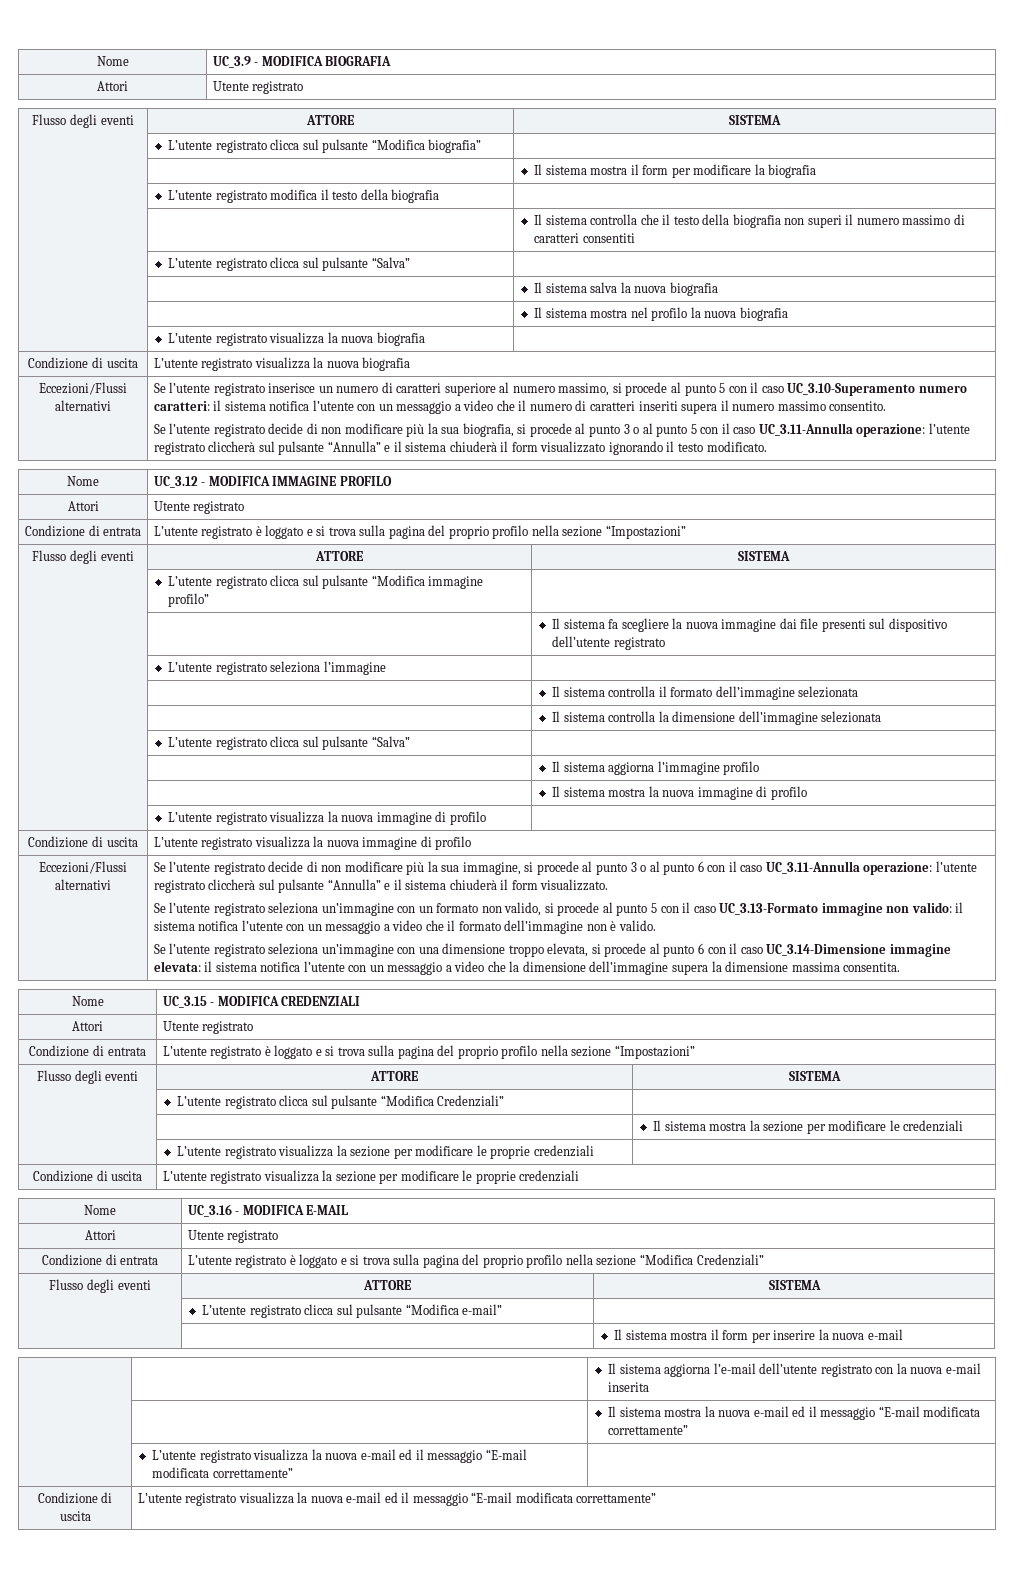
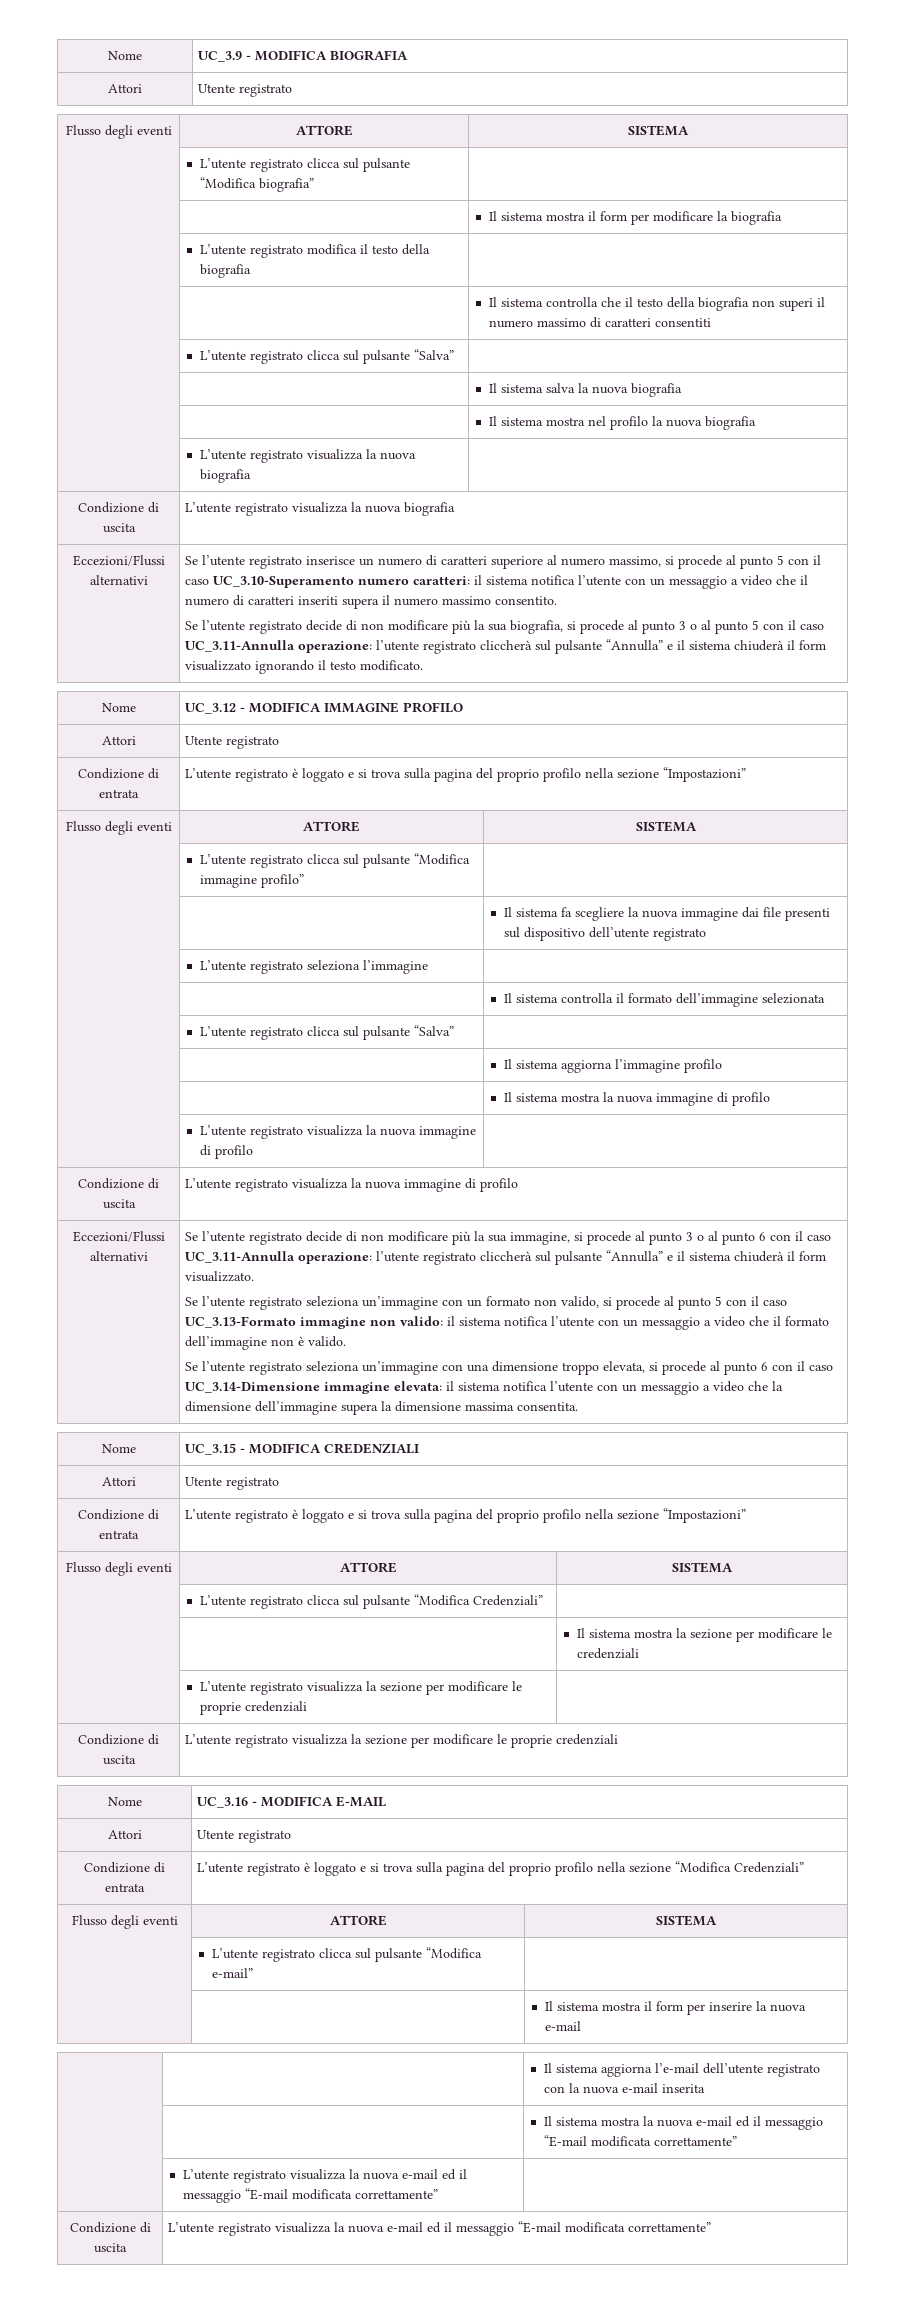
- | | Il sistema controlla la dimensione dell’immagine selezionata

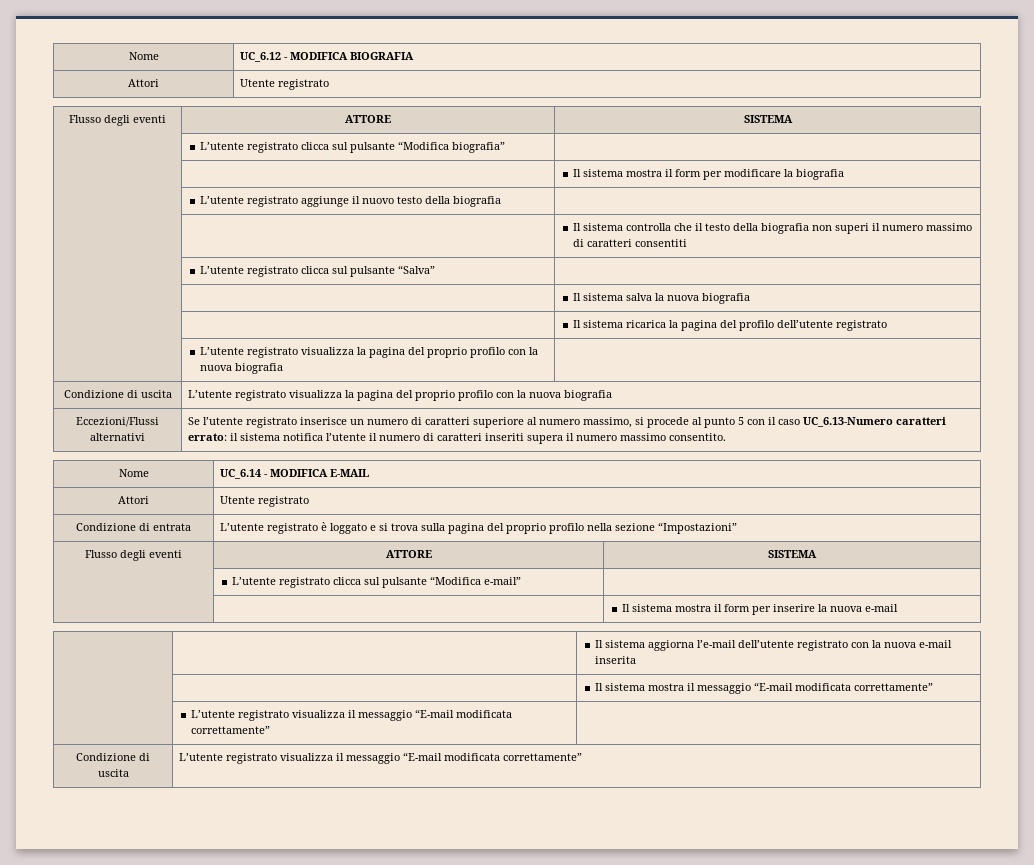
- Nome | UC_3.9 - MODIFICA BIOGRAFIA
+ Nome | UC_6.12 - MODIFICA BIOGRAFIA
- | L’utente registrato modifica il testo della biografia |
+ | L’utente registrato aggiunge il nuovo testo della biografia |
- | | Il sistema mostra nel profilo la nuova biografia
- | L’utente registrato visualizza la nuova biografia |
+ | | Il sistema ricarica la pagina del profilo dell’utente registrato
+ | L’utente registrato visualizza la pagina del proprio profilo con la nuova biografia |
- Condizione di uscita | L’utente registrato visualizza la nuova biografia
+ Condizione di uscita | L’utente registrato visualizza la pagina del proprio profilo con la nuova biografia
- Se l’utente registrato inserisce un numero di caratteri superiore al numero massimo, si procede al punto 5 con il caso UC_3.10-Superamento numero caratteri: il sistema notifica l’utente con un messaggio a video che il numero di caratteri inseriti supera il numero massimo consentito.
+ Se l’utente registrato inserisce un numero di caratteri superiore al numero massimo, si procede al punto 5 con il caso UC_6.13-Numero caratteri errato: il sistema notifica l’utente il numero di caratteri inseriti supera il numero massimo consentito.
- Se l’utente registrato decide di non modificare più la sua biografia, si procede al punto 3 o al punto 5 con il caso UC_3.11-Annulla operazione: l’utente registrato cliccherà sul pulsante “Annulla” e il sistema chiuderà il form visualizzato ignorando il testo modificato.
- Nome | UC_3.12 - MODIFICA IMMAGINE PROFILO
- Attori | Utente registrato
- Condizione di entrata | L’utente registrato è loggato e si trova sulla pagina del proprio profilo nella sezione “Impostazioni”
- Flusso degli eventi | ATTORE | SISTEMA
- | L’utente registrato clicca sul pulsante “Modifica immagine profilo” |
- | | Il sistema fa scegliere la nuova immagine dai file presenti sul dispositivo dell’utente registrato
- | L’utente registrato seleziona l’immagine |
- | | Il sistema controlla il formato dell’immagine selezionata
- | L’utente registrato clicca sul pulsante “Salva” |
- | | Il sistema aggiorna l’immagine profilo
- | | Il sistema mostra la nuova immagine di profilo
- | L’utente registrato visualizza la nuova immagine di profilo |
- Condizione di uscita | L’utente registrato visualizza la nuova immagine di profilo
- Eccezioni/Flussi alternativi | Se l’utente registrato decide di non modificare più la sua immagine, si procede al punto 3 o al punto 6 con il caso UC_3.11-Annulla operazione: l’utente registrato cliccherà sul pulsante “Annulla” e il sistema chiuderà il form visualizzato.
- Se l’utente registrato seleziona un’immagine con un formato non valido, si procede al punto 5 con il caso UC_3.13-Formato immagine non valido: il sistema notifica l’utente con un messaggio a video che il formato dell’immagine non è valido.
- Se l’utente registrato seleziona un’immagine con una dimensione troppo elevata, si procede al punto 6 con il caso UC_3.14-Dimensione immagine elevata: il sistema notifica l’utente con un messaggio a video che la dimensione dell’immagine supera la dimensione massima consentita.
- Nome | UC_3.15 - MODIFICA CREDENZIALI
- Attori | Utente registrato
- Condizione di entrata | L’utente registrato è loggato e si trova sulla pagina del proprio profilo nella sezione “Impostazioni”
- Flusso degli eventi | ATTORE | SISTEMA
- | L’utente registrato clicca sul pulsante “Modifica Credenziali” |
- | | Il sistema mostra la sezione per modificare le credenziali
- | L’utente registrato visualizza la sezione per modificare le proprie credenziali |
- Condizione di uscita | L’utente registrato visualizza la sezione per modificare le proprie credenziali
- Nome | UC_3.16 - MODIFICA E-MAIL
+ Nome | UC_6.14 - MODIFICA E-MAIL
- Condizione di entrata | L’utente registrato è loggato e si trova sulla pagina del proprio profilo nella sezione “Modifica Credenziali”
+ Condizione di entrata | L’utente registrato è loggato e si trova sulla pagina del proprio profilo nella sezione “Impostazioni”
- | | Il sistema mostra la nuova e-mail ed il messaggio “E-mail modificata correttamente”
+ | | Il sistema mostra il messaggio “E-mail modificata correttamente”
- | L’utente registrato visualizza la nuova e-mail ed il messaggio “E-mail modificata correttamente” |
+ | L’utente registrato visualizza il messaggio “E-mail modificata correttamente” |
- Condizione di uscita | L’utente registrato visualizza la nuova e-mail ed il messaggio “E-mail modificata correttamente”
+ Condizione di uscita | L’utente registrato visualizza il messaggio “E-mail modificata correttamente”

